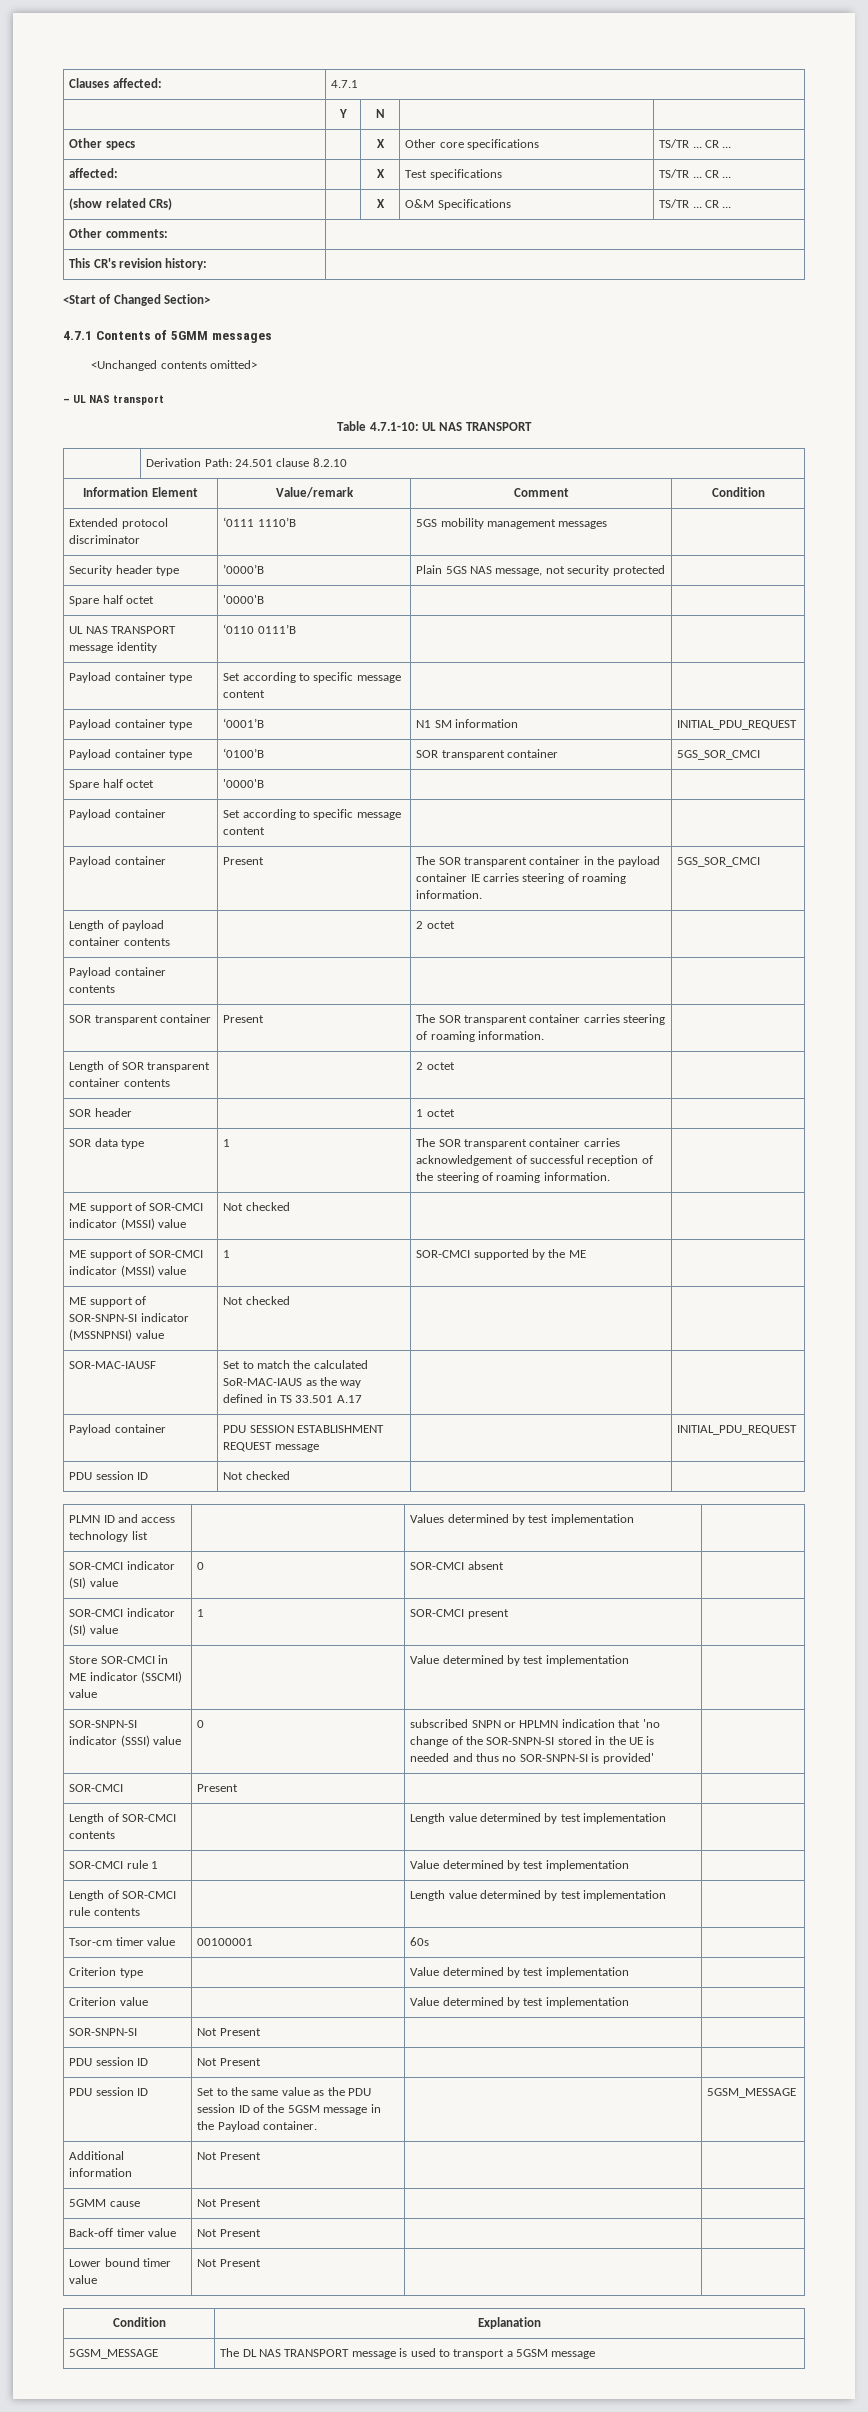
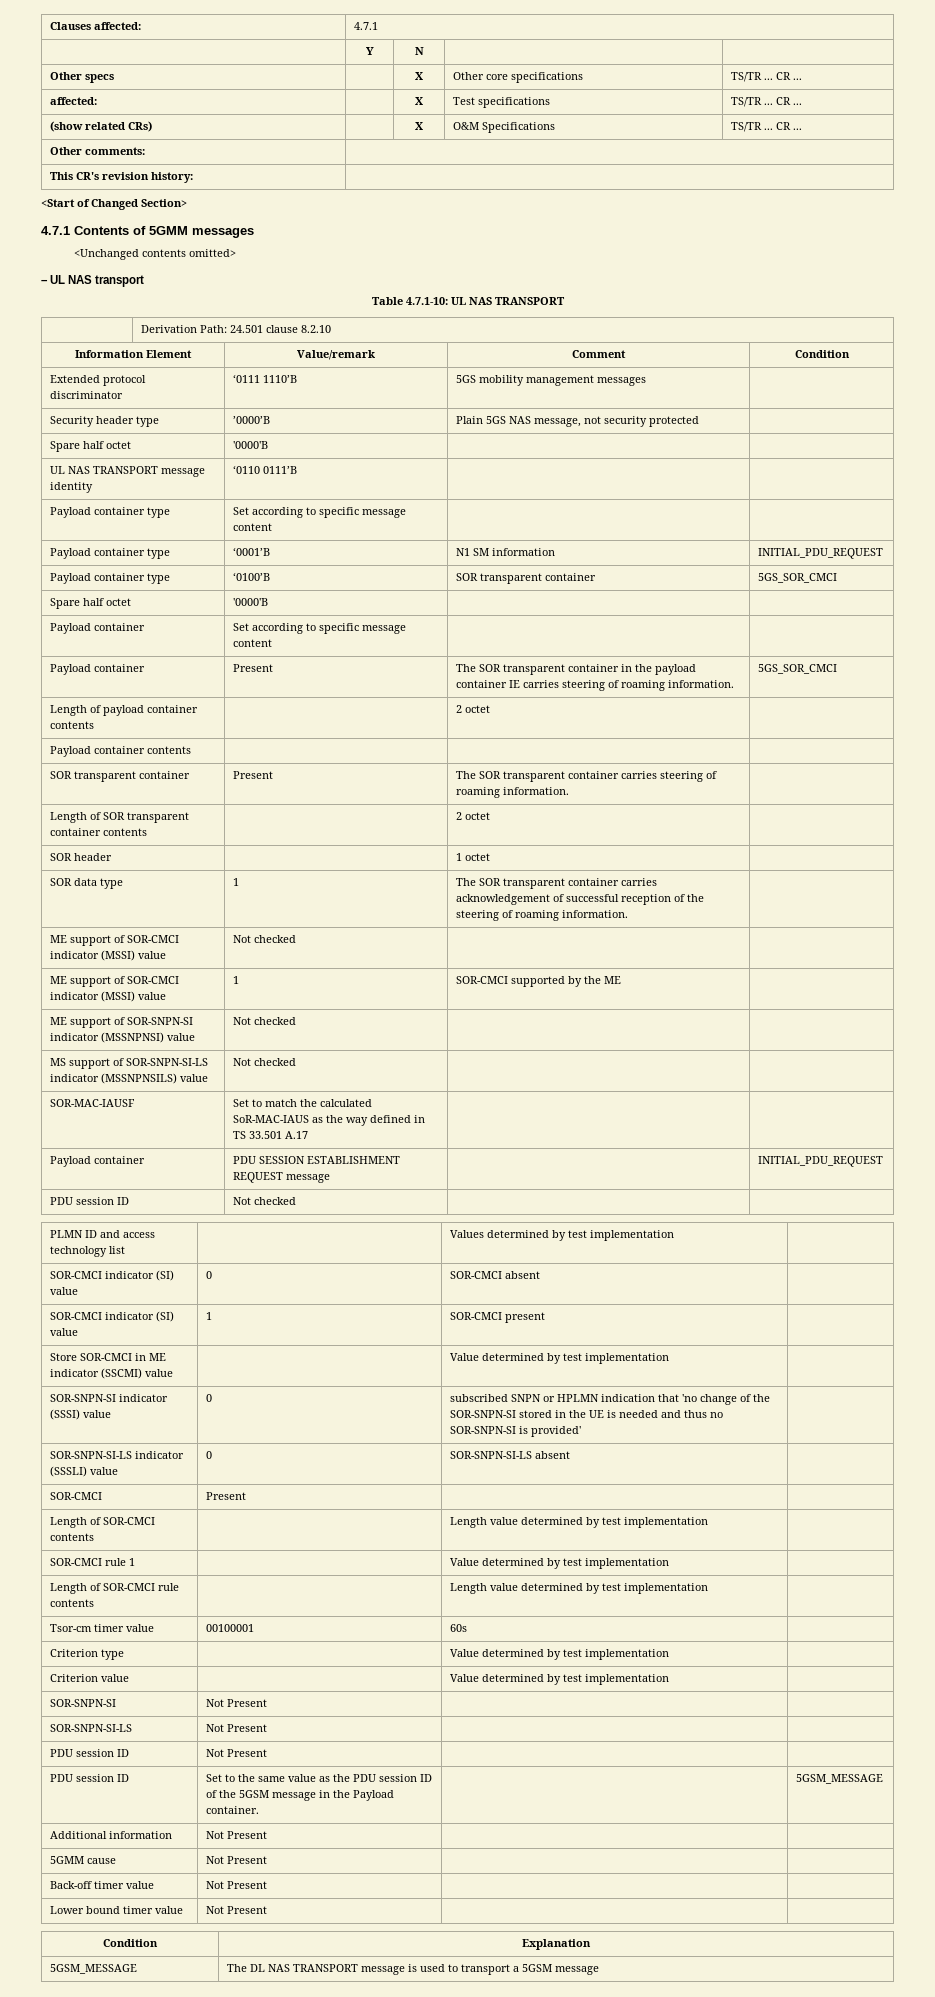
+ MS support of SOR-SNPN-SI-LS indicator (MSSNPNSILS) value | Not checked | |
+ SOR-SNPN-SI-LS indicator (SSSLI) value | 0 | SOR-SNPN-SI-LS absent |
+ SOR-SNPN-SI-LS | Not Present | |

